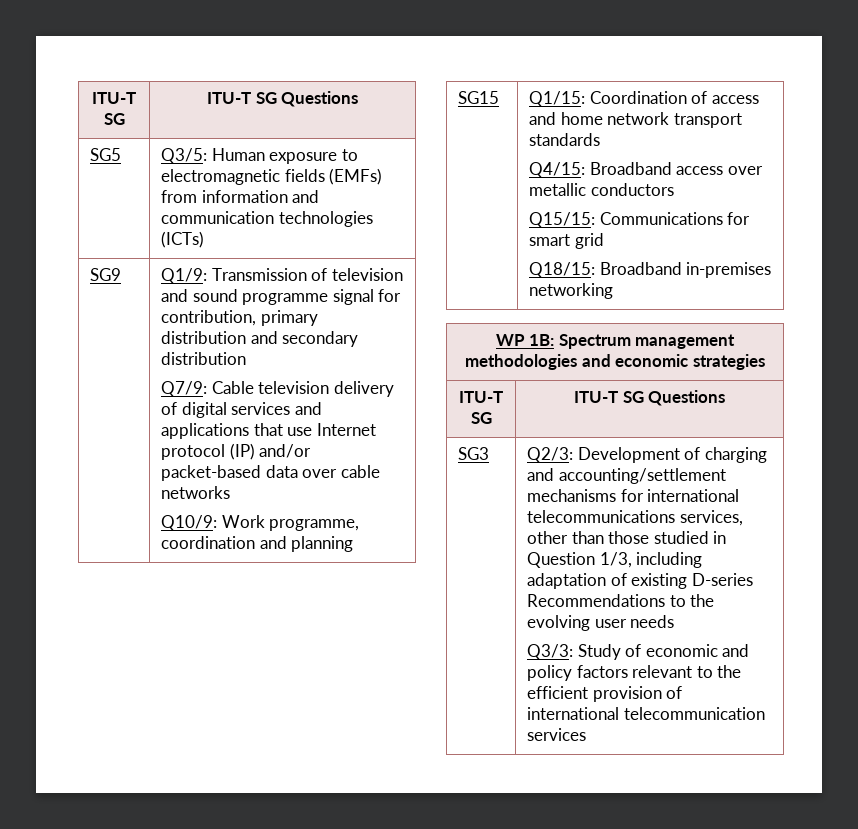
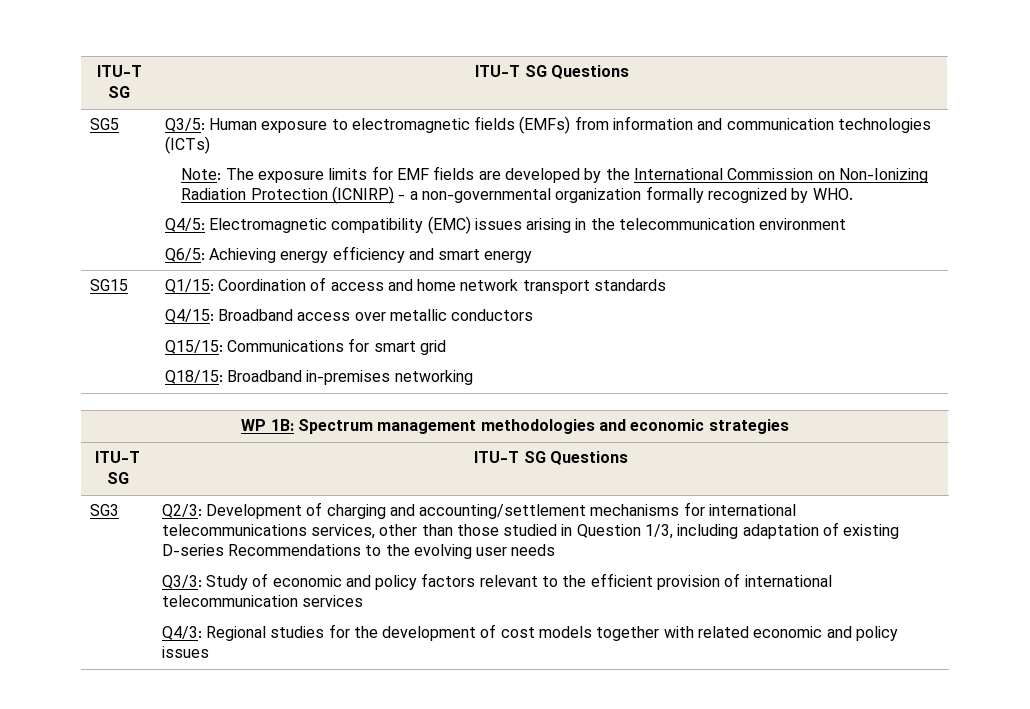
- SG9 | Q1/9: Transmission of television and sound programme signal for contribution, primary distribution and secondary distribution
- Q7/9: Cable television delivery of digital services and applications that use Internet protocol (IP) and/or packet-based data over cable networks
- Q10/9: Work programme, coordination and planning
+ Note: The exposure limits for EMF fields are developed by the International Commission on Non-Ionizing Radiation Protection (ICNIRP) - a non-governmental organization formally recognized by WHO.
+ Q4/5: Electromagnetic compatibility (EMC) issues arising in the telecommunication environment
+ Q6/5: Achieving energy efficiency and smart energy
+ Q4/3: Regional studies for the development of cost models together with related economic and policy issues

